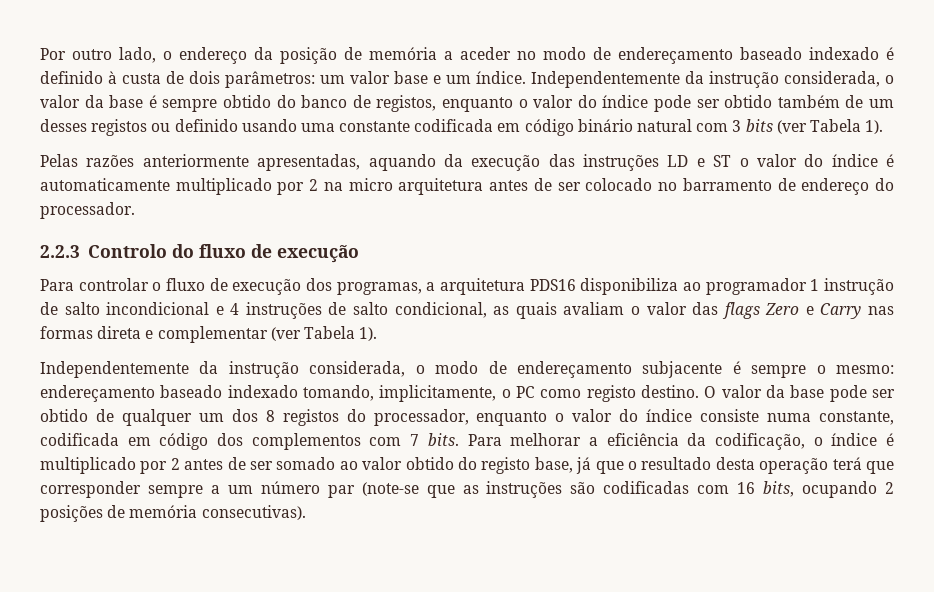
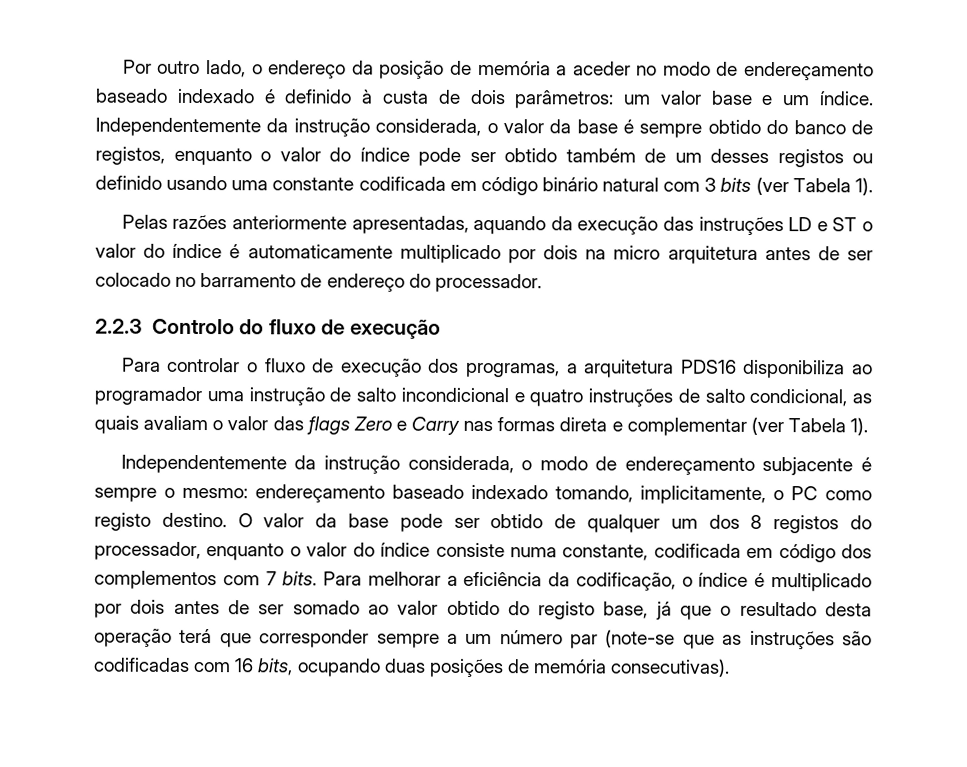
- Pelas razões anteriormente apresentadas, aquando da execução das instruções LD e ST o valor do índice é automaticamente multiplicado por 2 na micro arquitetura antes de ser colocado no barramento de endereço do processador.
+ Pelas razões anteriormente apresentadas, aquando da execução das instruções LD e ST o valor do índice é automaticamente multiplicado por dois na micro arquitetura antes de ser colocado no barramento de endereço do processador.
- Para controlar o fluxo de execução dos programas, a arquitetura PDS16 disponibiliza ao programador 1 instrução de salto incondicional e 4 instruções de salto condicional, as quais avaliam o valor das flags Zero e Carry nas formas direta e complementar (ver Tabela 1).
+ Para controlar o fluxo de execução dos programas, a arquitetura PDS16 disponibiliza ao programador uma instrução de salto incondicional e quatro instruções de salto condicional, as quais avaliam o valor das flags Zero e Carry nas formas direta e complementar (ver Tabela 1).
- Para melhorar a eficiência da codificação, o índice é multiplicado por 2 antes de ser somado ao valor obtido do registo base, já que o resultado desta operação terá que corresponder sempre a um número par (note-se que as instruções são codificadas com 16 bits, ocupando 2 posições de memória consecutivas).
+ Para melhorar a eficiência da codificação, o índice é multiplicado por dois antes de ser somado ao valor obtido do registo base, já que o resultado desta operação terá que corresponder sempre a um número par (note-se que as instruções são codificadas com 16 bits, ocupando duas posições de memória consecutivas).

